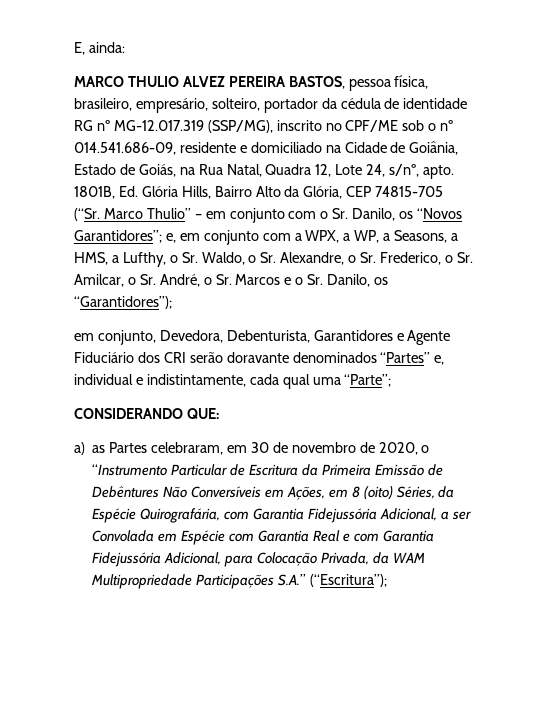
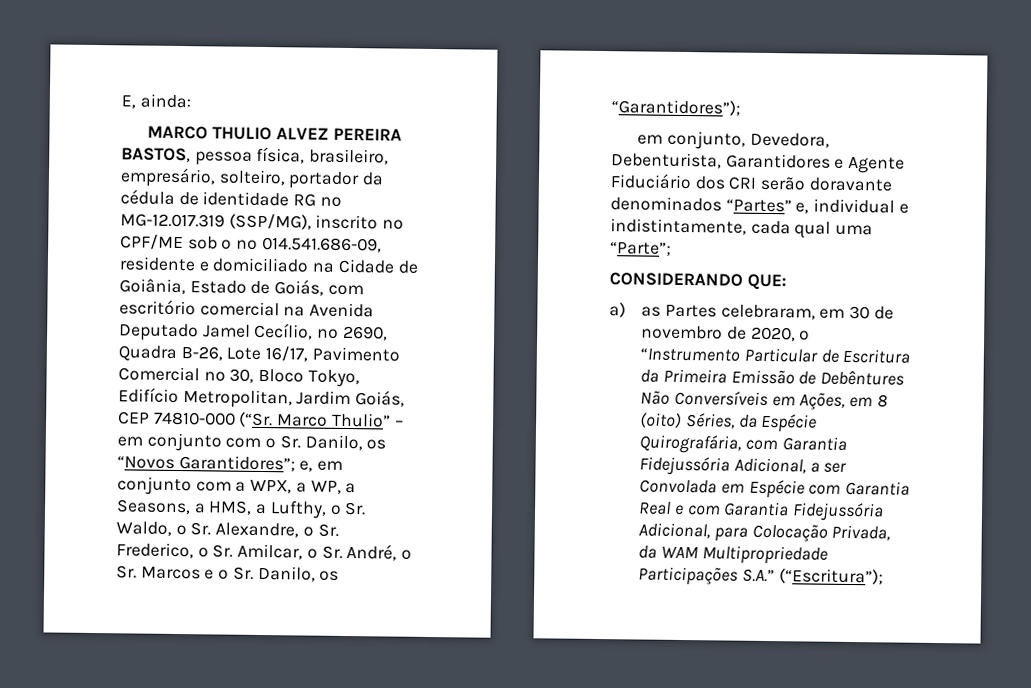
- MARCO THULIO ALVEZ PEREIRA BASTOS, pessoa física, brasileiro, empresário, solteiro, portador da cédula de identidade RG nº MG-12.017.319 (SSP/MG), inscrito no CPF/ME sob o nº 014.541.686-09, residente e domiciliado na Cidade de Goiânia, Estado de Goiás, na Rua Natal, Quadra 12, Lote 24, s/nº, apto. 1801B, Ed. Glória Hills, Bairro Alto da Glória, CEP 74815-705 (“Sr. Marco Thulio” – em conjunto com o Sr. Danilo, os “Novos Garantidores”;
+ MARCO THULIO ALVEZ PEREIRA BASTOS, pessoa física, brasileiro, empresário, solteiro, portador da cédula de identidade RG nº MG-12.017.319 (SSP/MG), inscrito no CPF/ME sob o nº 014.541.686-09, residente e domiciliado na Cidade de Goiânia, Estado de Goiás, com escritório comercial na Avenida Deputado Jamel Cecílio, nº 2690, Quadra B-26, Lote 16/17, Pavimento Comercial nº 30, Bloco Tokyo, Edifício Metropolitan, Jardim Goiás, CEP 74810-000 (“Sr. Marco Thulio” – em conjunto com o Sr. Danilo, os “Novos Garantidores”;

